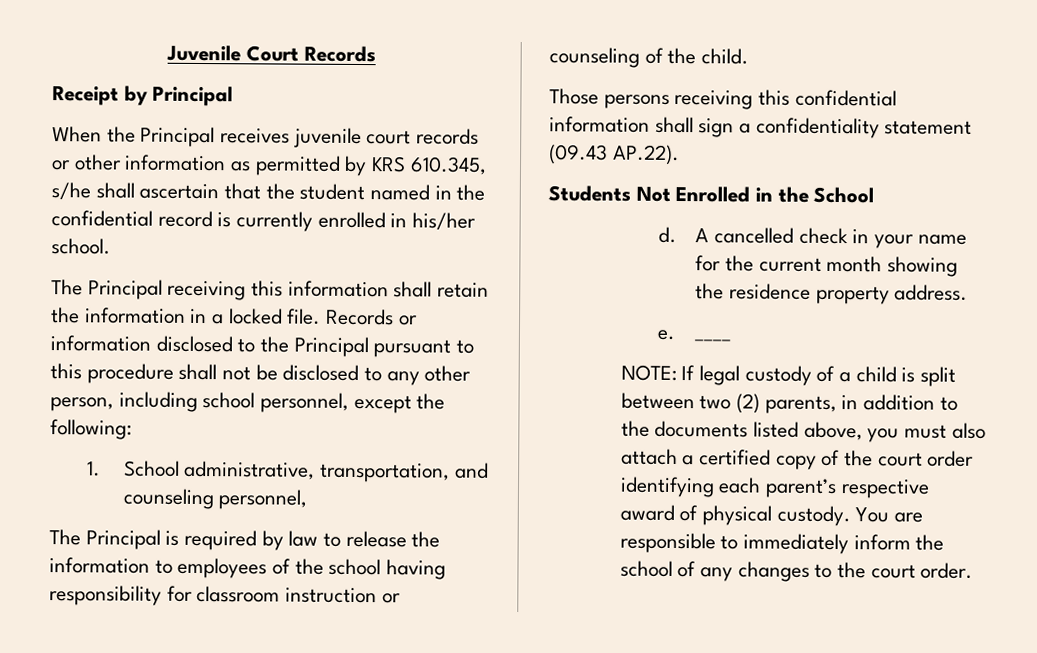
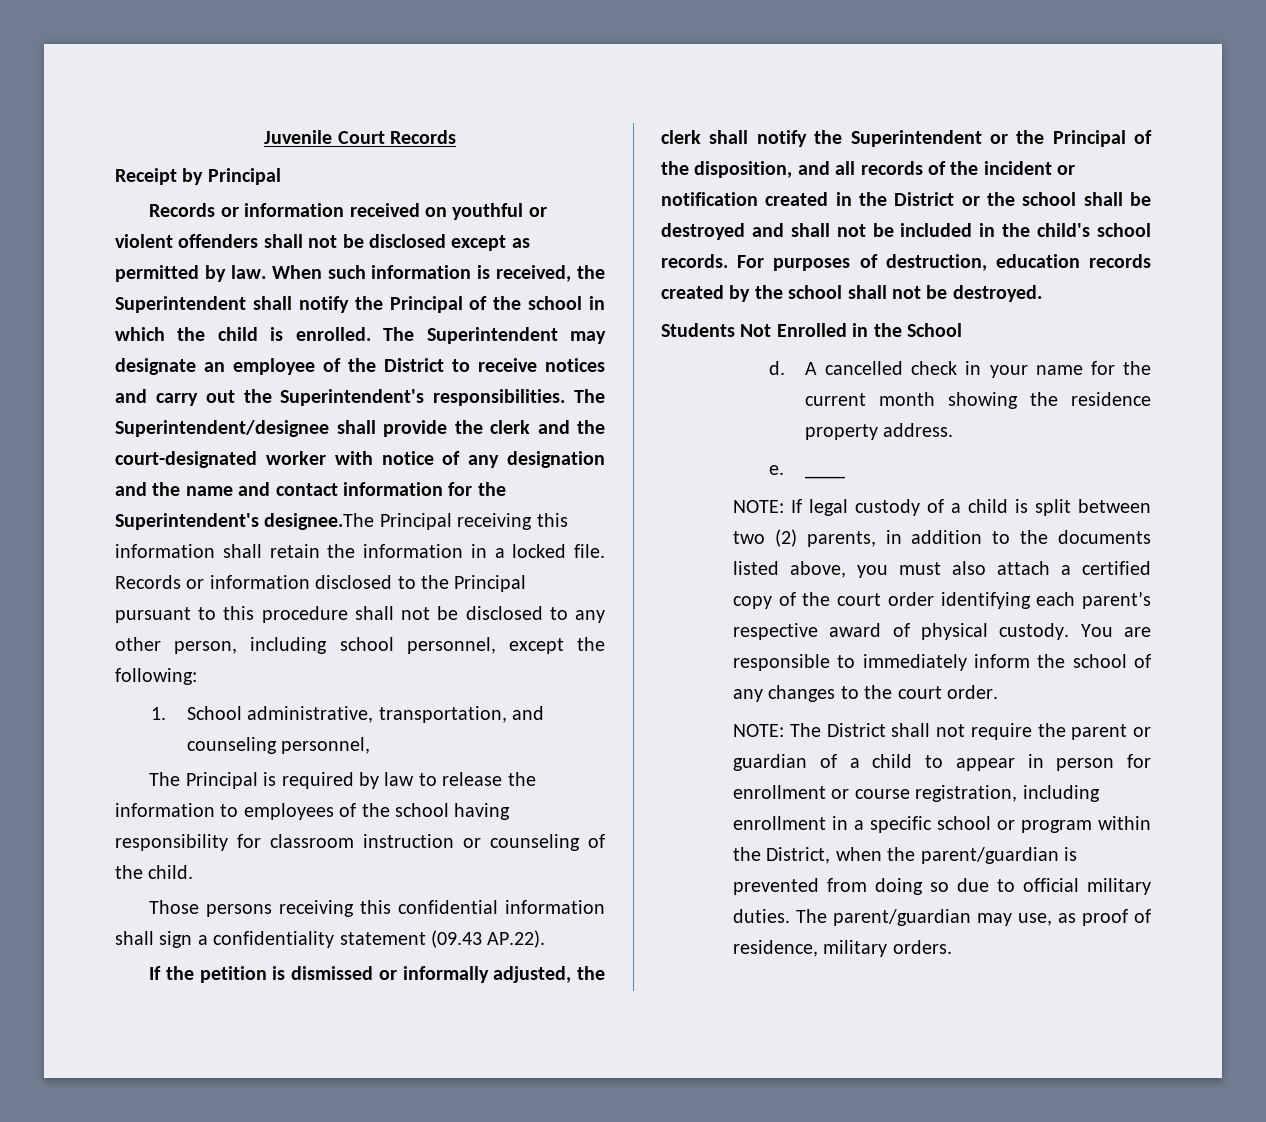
- When the Principal receives juvenile court records or other information as permitted by KRS 610.345, s/he shall ascertain that the student named in the confidential record is currently enrolled in his/her school.
- The Principal receiving this information shall retain the information in a locked file.
+ Records or information received on youthful or violent offenders shall not be disclosed except as permitted by law. When such information is received, the Superintendent shall notify the Principal of the school in which the child is enrolled. The Superintendent may designate an employee of the District to receive notices and carry out the Superintendent's responsibilities. The Superintendent/designee shall provide the clerk and the court-designated worker with notice of any designation and the name and contact information for the Superintendent's designee.The Principal receiving this information shall retain the information in a locked file.
+ If the petition is dismissed or informally adjusted, the clerk shall notify the Superintendent or the Principal of the disposition, and all records of the incident or notification created in the District or the school shall be destroyed and shall not be included in the child's school records. For purposes of destruction, education records created by the school shall not be destroyed.
+ NOTE: The District shall not require the parent or guardian of a child to appear in person for enrollment or course registration, including enrollment in a specific school or program within the District, when the parent/guardian is prevented from doing so due to official military duties. The parent/guardian may use, as proof of residence, military orders.

